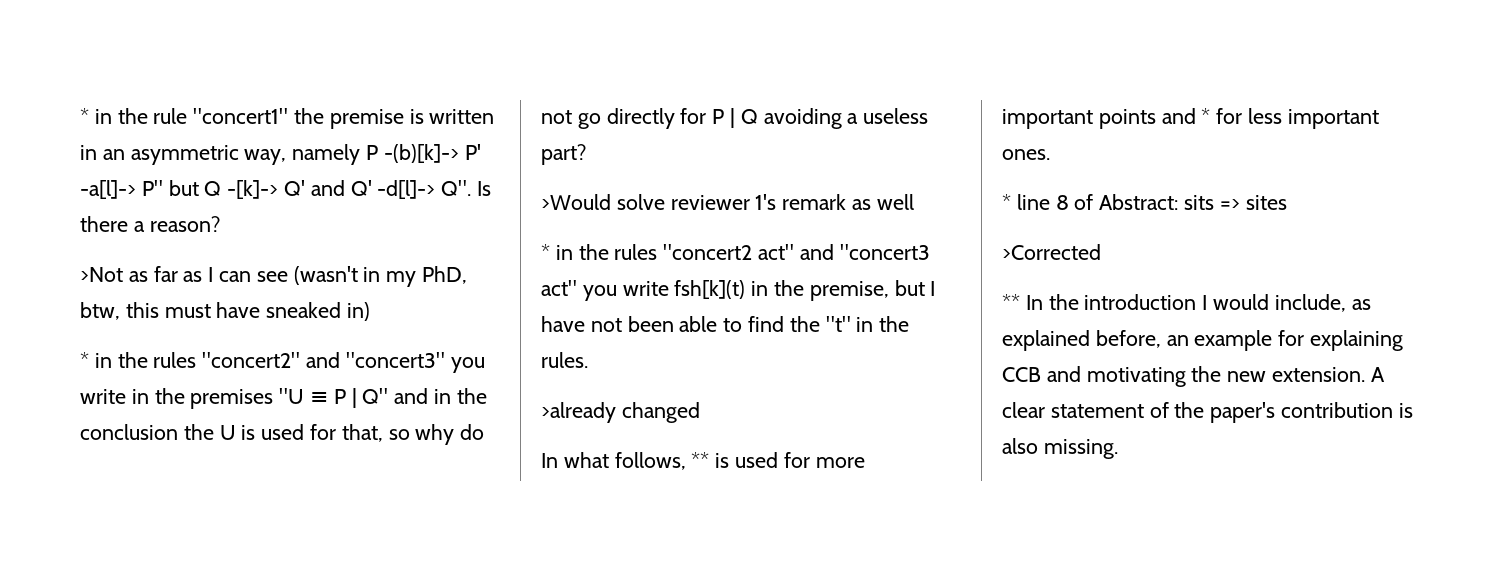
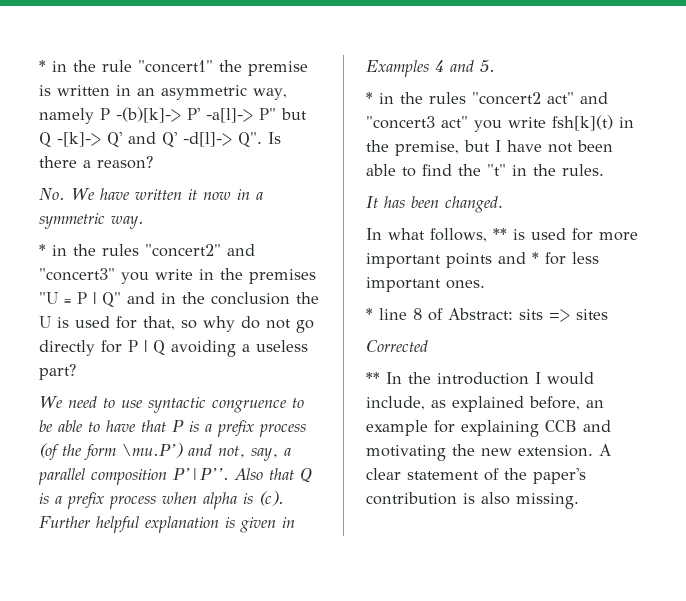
- >Not as far as I can see (wasn't in my PhD, btw, this must have sneaked in)
+ No. We have written it now in a symmetric way.
- >Would solve reviewer 1's remark as well
+ We need to use syntactic congruence to be able to have that P is a prefix process (of the form \mu.P’) and not, say, a parallel composition P’|P’’. Also that Q is a prefix process when alpha is (c). Further helpful explanation is given in Examples 4 and 5.
- >already changed
+ It has been changed.
- >Corrected
+ Corrected

